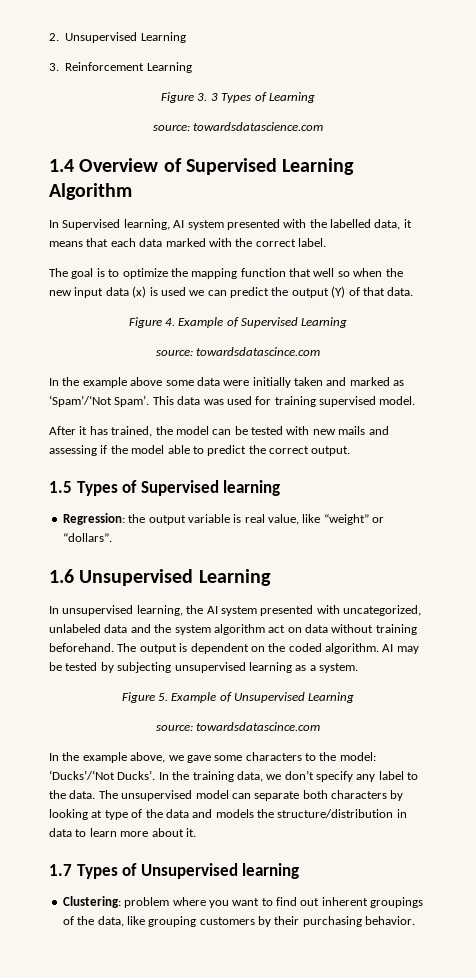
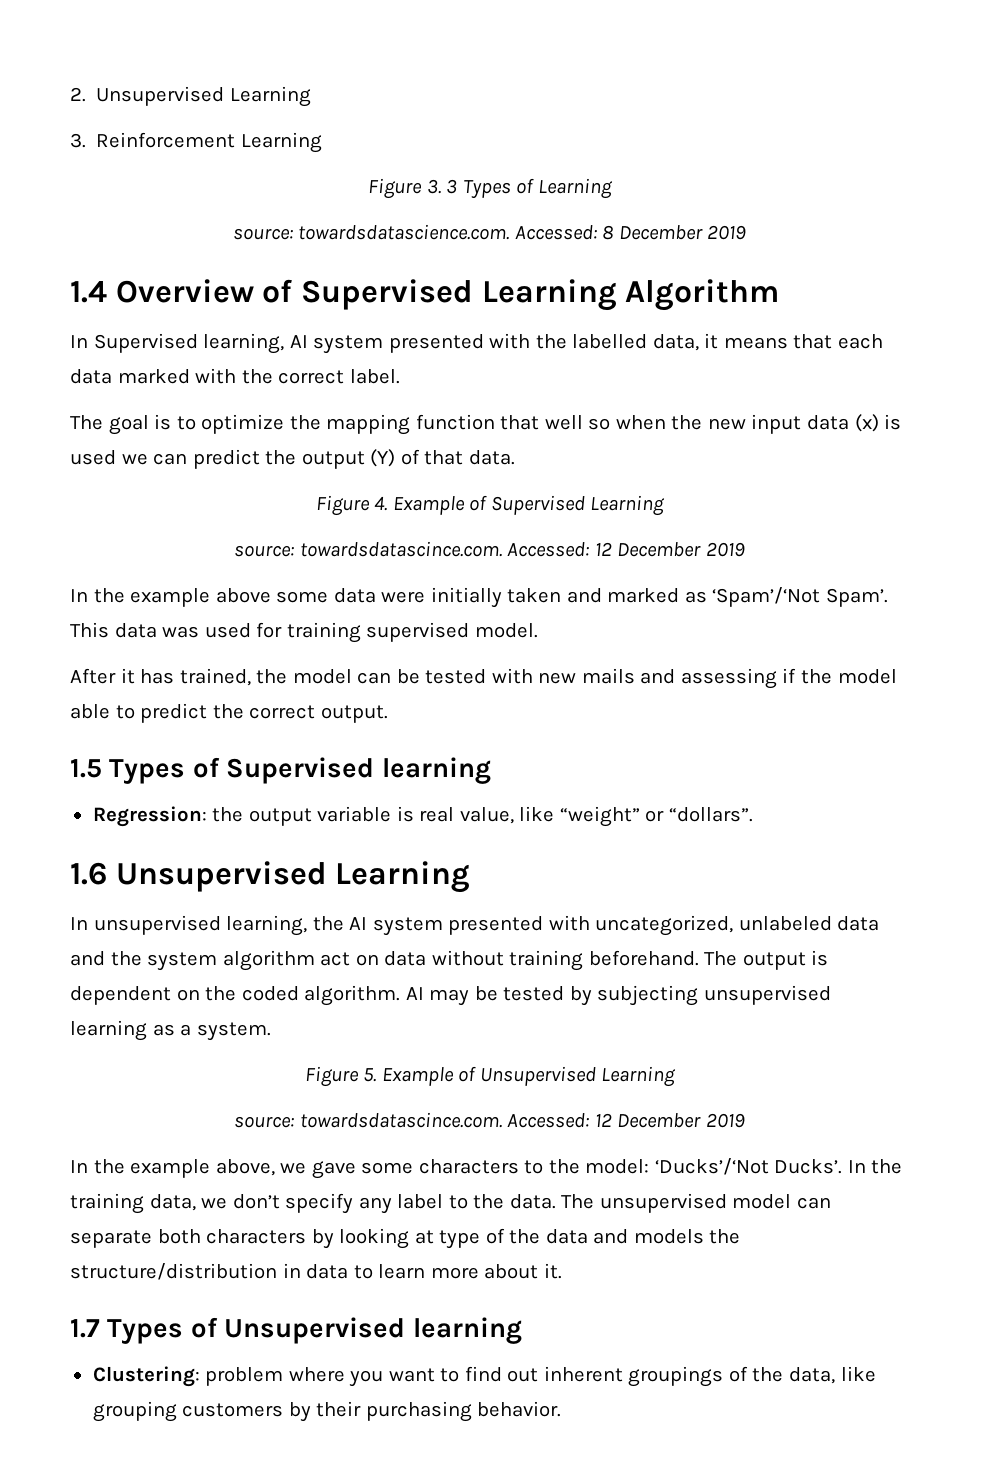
- source: towardsdatascience.com
+ source: towardsdatascience.com. Accessed: 8 December 2019
  Figure 4. Example of Supervised Learning
- source: towardsdatascince.com
+ source: towardsdatascince.com. Accessed: 12 December 2019
  Figure 5. Example of Unsupervised Learning
- source: towardsdatascince.com
+ source: towardsdatascince.com. Accessed: 12 December 2019

